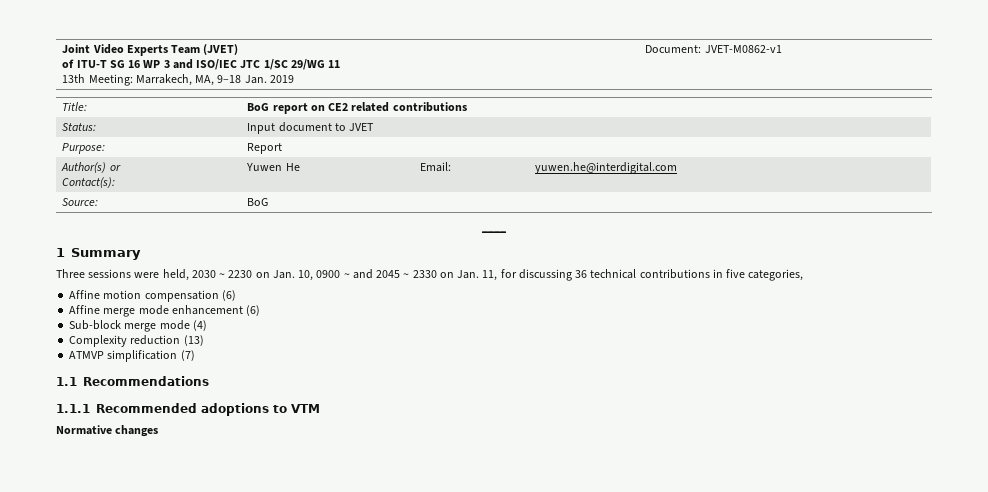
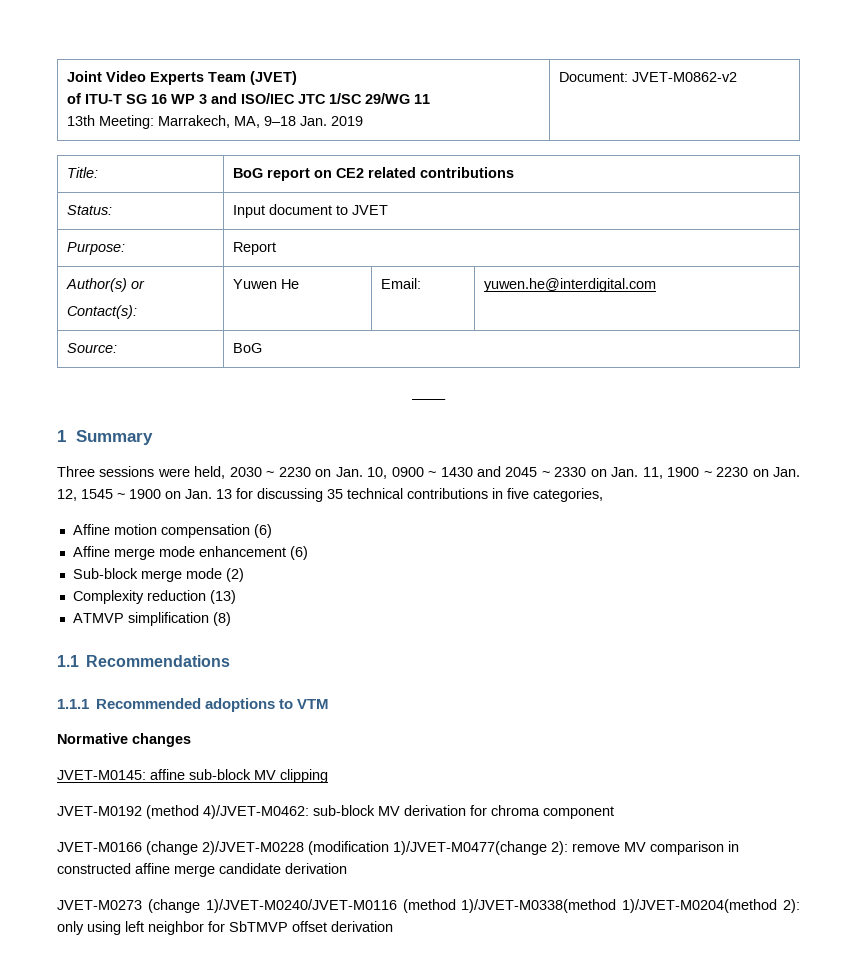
  Joint Video Experts Team (JVET)
  of ITU-T SG 16 WP 3 and ISO/IEC JTC 1/SC 29/WG 11
- 13th Meeting: Marrakech, MA, 9–18 Jan. 2019 | Document: JVET-M0862-v1
+ 13th Meeting: Marrakech, MA, 9–18 Jan. 2019 | Document: JVET-M0862-v2
- Three sessions were held, 2030 ~ 2230 on Jan. 10, 0900 ~ and 2045 ~ 2330 on Jan. 11, for discussing 36 technical contributions in five categories,
+ Three sessions were held, 2030 ~ 2230 on Jan. 10, 0900 ~ 1430 and 2045 ~ 2330 on Jan. 11, 1900 ~ 2230 on Jan. 12, 1545 ~ 1900 on Jan. 13 for discussing 35 technical contributions in five categories,
- Sub-block merge mode (4)
+ Sub-block merge mode (2)
- ATMVP simplification (7)
+ ATMVP simplification (8)
+ JVET-M0145: affine sub-block MV clipping
+ JVET-M0192 (method 4)/JVET-M0462: sub-block MV derivation for chroma component
+ JVET-M0166 (change 2)/JVET-M0228 (modification 1)/JVET-M0477(change 2): remove MV comparison in constructed affine merge candidate derivation
+ JVET-M0273 (change 1)/JVET-M0240/JVET-M0116 (method 1)/JVET-M0338(method 1)/JVET-M0204(method 2): only using left neighbor for SbTMVP offset derivation

